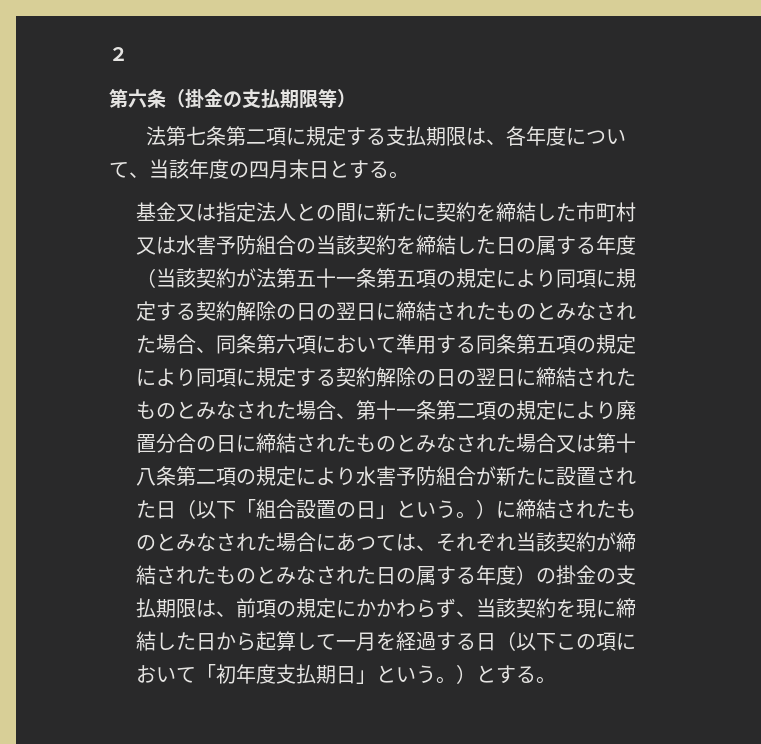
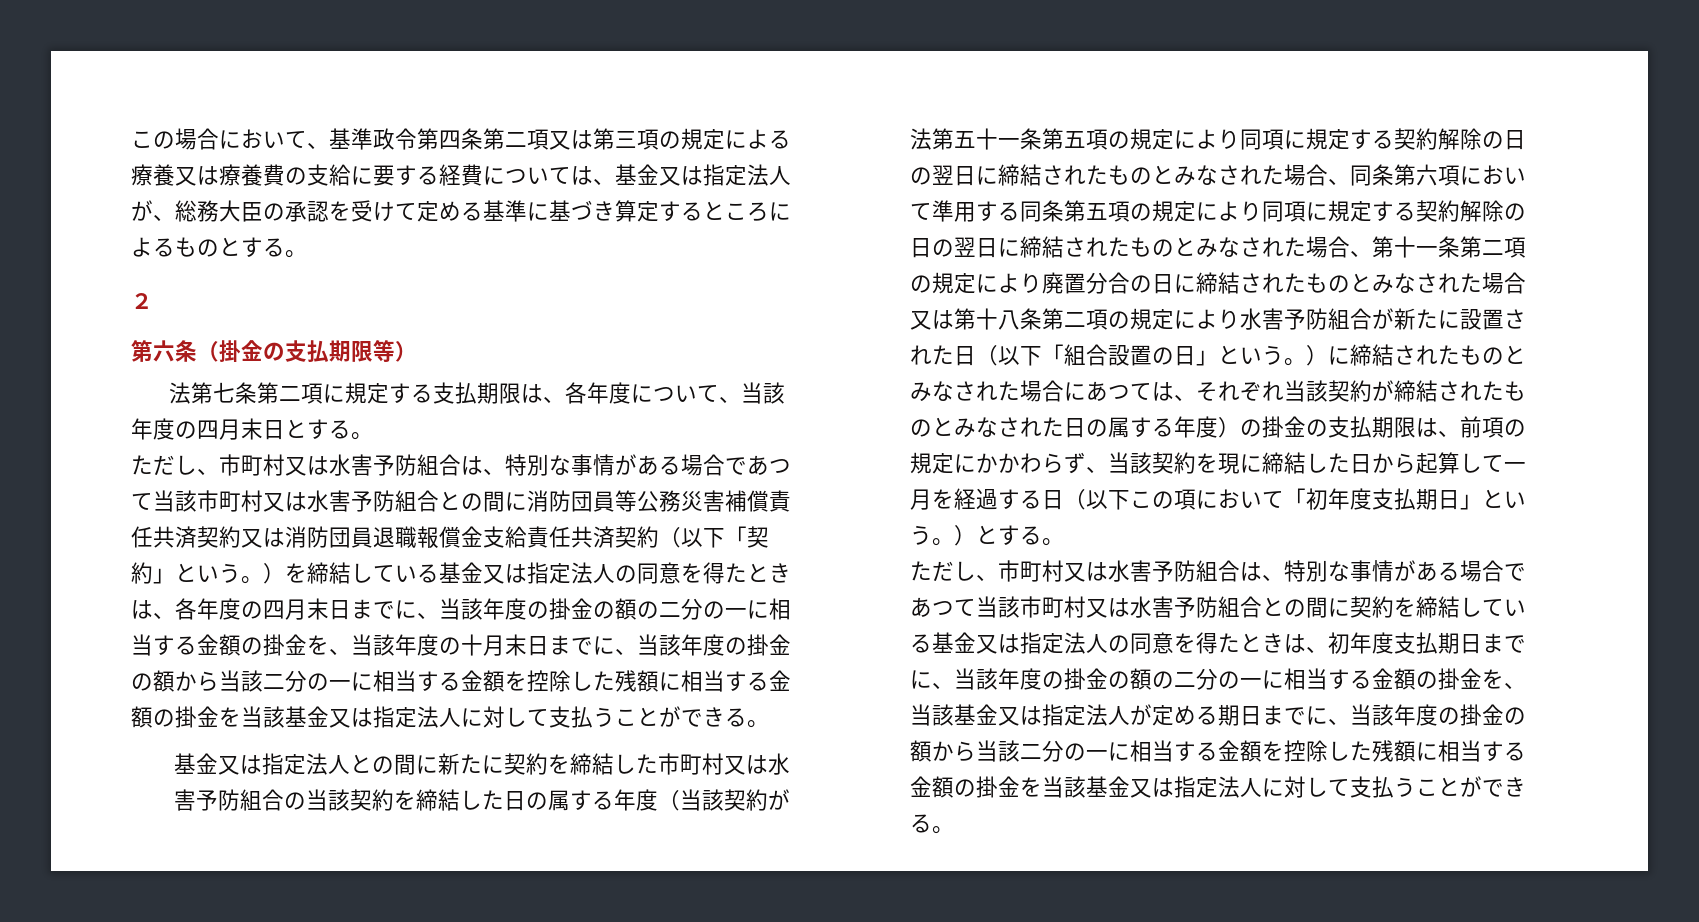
+ この場合において、基準政令第四条第二項又は第三項の規定による療養又は療養費の支給に要する経費については、基金又は指定法人が、総務大臣の承認を受けて定める基準に基づき算定するところによるものとする。
+ ただし、市町村又は水害予防組合は、特別な事情がある場合であつて当該市町村又は水害予防組合との間に消防団員等公務災害補償責任共済契約又は消防団員退職報償金支給責任共済契約（以下「契約」という。）を締結している基金又は指定法人の同意を得たときは、各年度の四月末日までに、当該年度の掛金の額の二分の一に相当する金額の掛金を、当該年度の十月末日までに、当該年度の掛金の額から当該二分の一に相当する金額を控除した残額に相当する金額の掛金を当該基金又は指定法人に対して支払うことができる。
+ ただし、市町村又は水害予防組合は、特別な事情がある場合であつて当該市町村又は水害予防組合との間に契約を締結している基金又は指定法人の同意を得たときは、初年度支払期日までに、当該年度の掛金の額の二分の一に相当する金額の掛金を、当該基金又は指定法人が定める期日までに、当該年度の掛金の額から当該二分の一に相当する金額を控除した残額に相当する金額の掛金を当該基金又は指定法人に対して支払うことができる。

